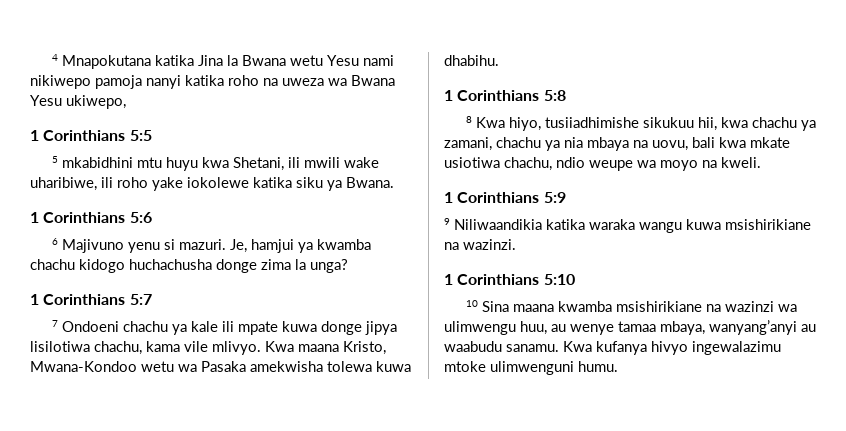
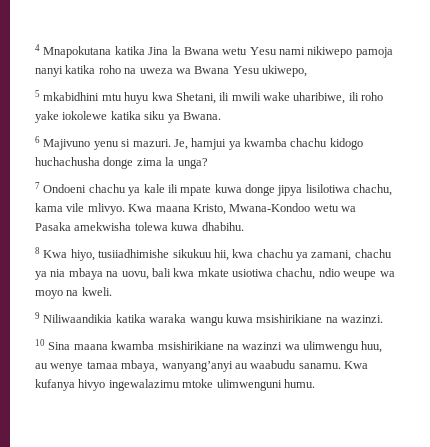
- 1 Corinthians 5:5
- 1 Corinthians 5:6
- 1 Corinthians 5:7
- 1 Corinthians 5:8
- 1 Corinthians 5:9
- 1 Corinthians 5:10

